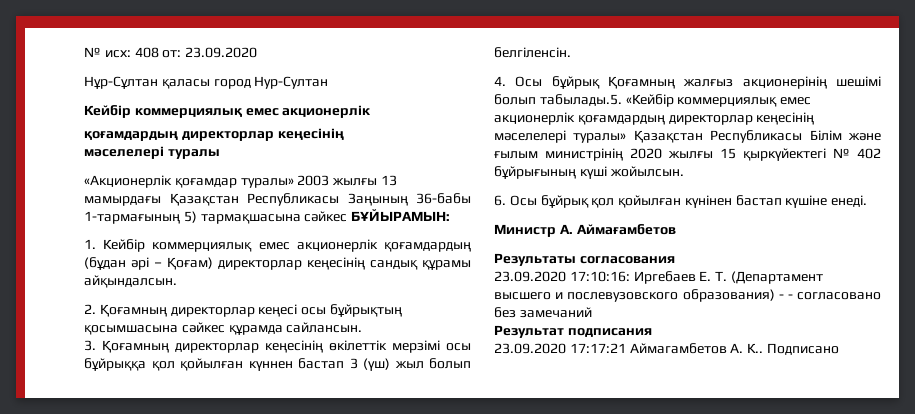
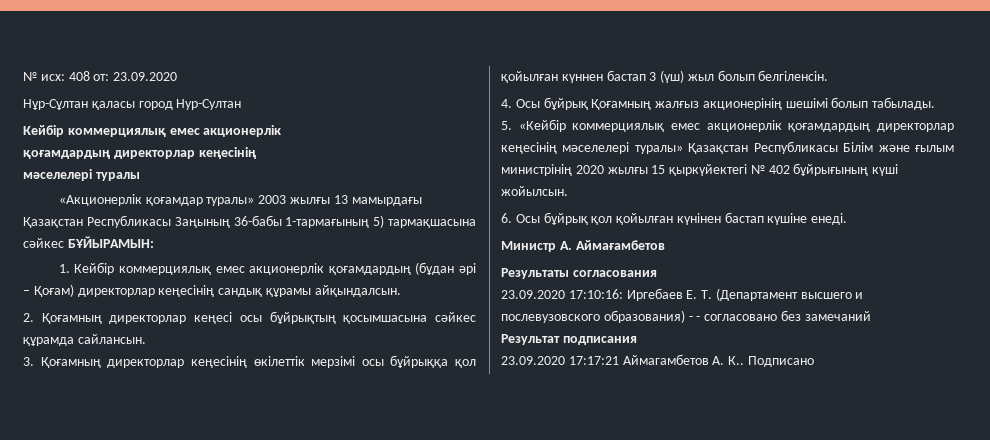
- 4. Осы бұйрық Қоғамның жалғыз акционерінің шешімі болып табылады.5. «Кейбір коммерциялық емес акционерлік қоғамдардың директорлар кеңесінің мәселелері туралы» Қазақстан Республикасы Білім және ғылым министрінің 2020 жылғы 15 қыркүйектегі № 402 бұйрығының күші жойылсын.
+ 4. Осы бұйрық Қоғамның жалғыз акционерінің шешімі болып табылады.
+ 5. «Кейбір коммерциялық емес акционерлік қоғамдардың директорлар кеңесінің мәселелері туралы» Қазақстан Республикасы Білім және ғылым министрінің 2020 жылғы 15 қыркүйектегі № 402 бұйрығының күші жойылсын.

